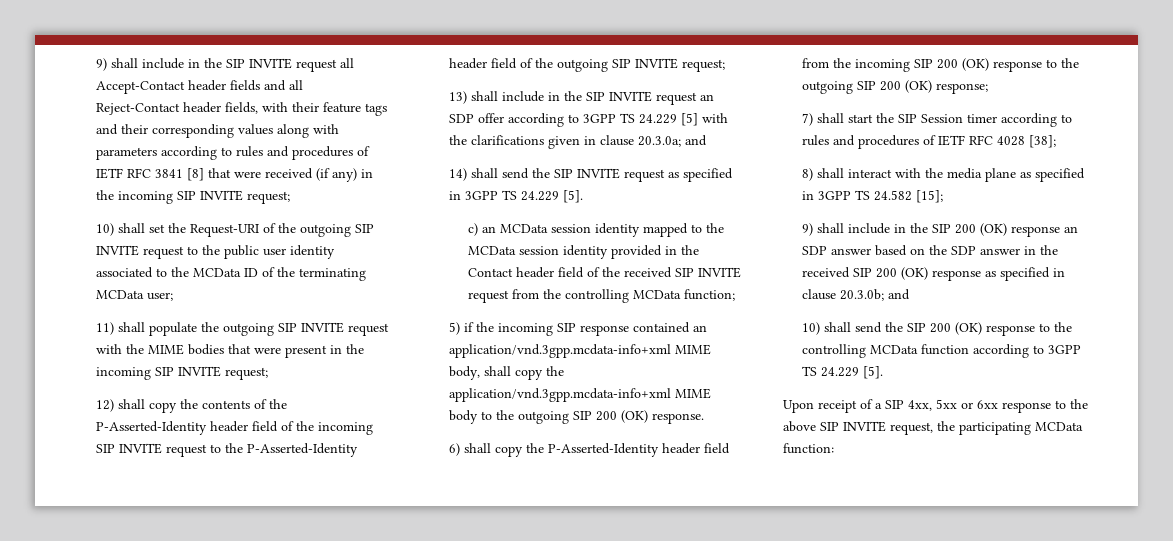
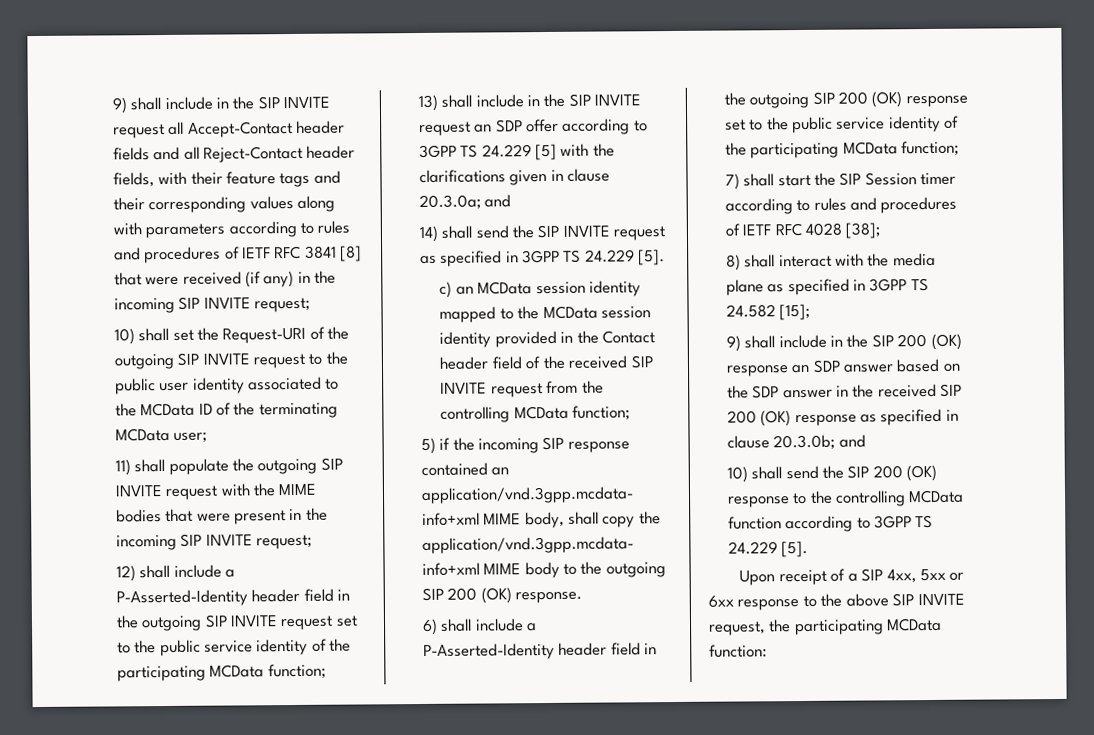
- 12) shall copy the contents of the P-Asserted-Identity header field of the incoming SIP INVITE request to the P-Asserted-Identity header field of the outgoing SIP INVITE request;
+ 12) shall include a P-Asserted-Identity header field in the outgoing SIP INVITE request set to the public service identity of the participating MCData function;
- 6) shall copy the P-Asserted-Identity header field from the incoming SIP 200 (OK) response to the outgoing SIP 200 (OK) response;
+ 6) shall include a P-Asserted-Identity header field in the outgoing SIP 200 (OK) response set to the public service identity of the participating MCData function;

